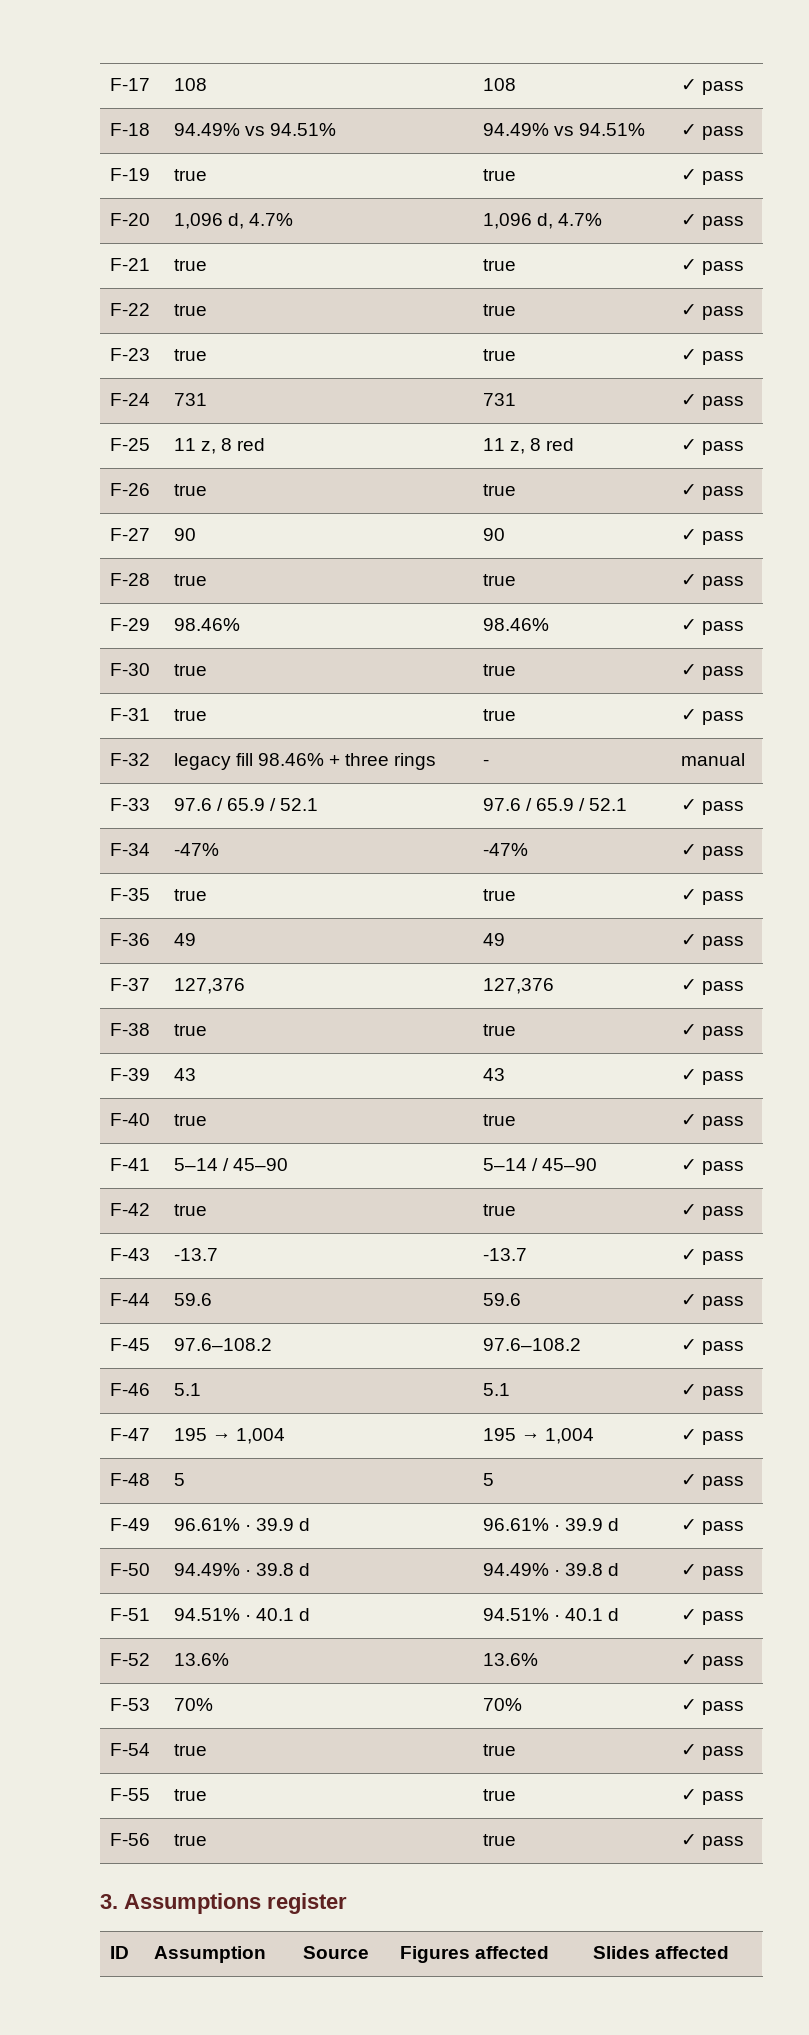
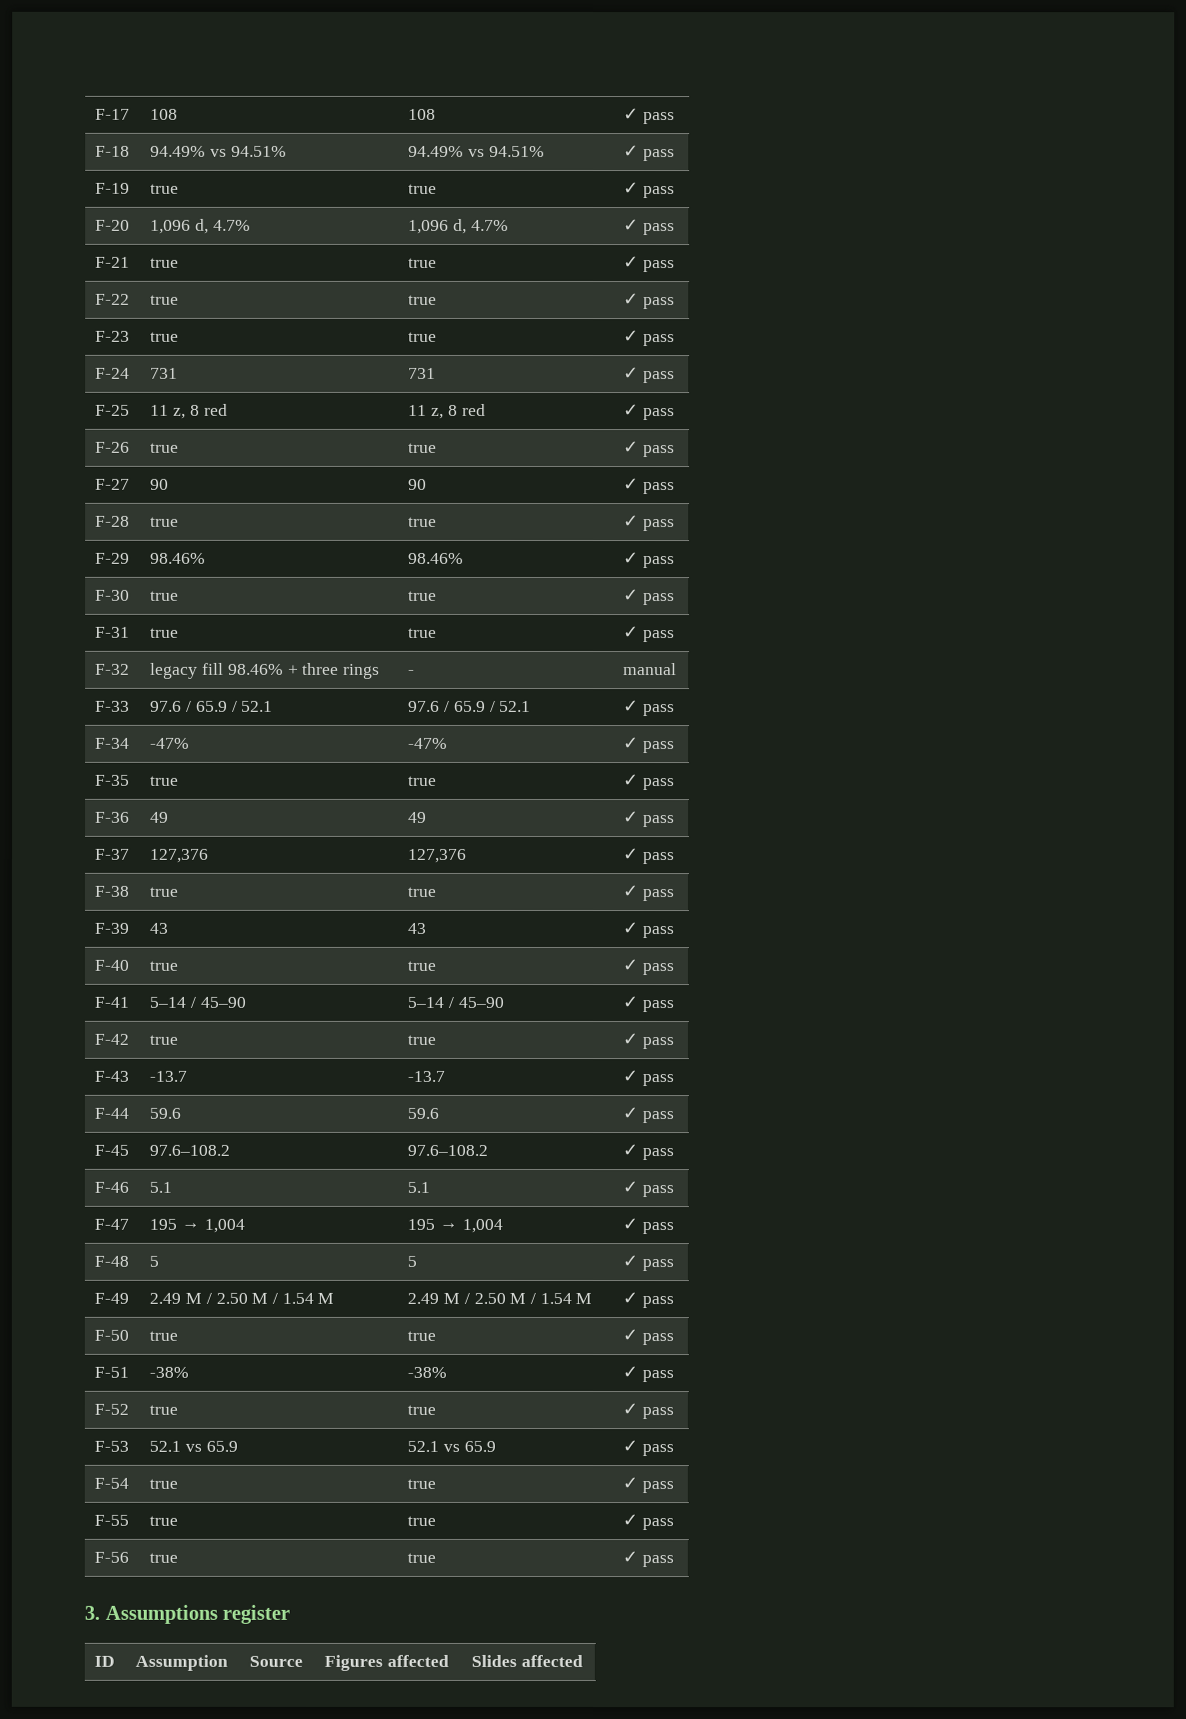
- F-49 | 96.61% · 39.9 d | 96.61% · 39.9 d | ✓ pass
- F-50 | 94.49% · 39.8 d | 94.49% · 39.8 d | ✓ pass
- F-51 | 94.51% · 40.1 d | 94.51% · 40.1 d | ✓ pass
+ F-49 | 2.49 M / 2.50 M / 1.54 M | 2.49 M / 2.50 M / 1.54 M | ✓ pass
+ F-50 | true | true | ✓ pass
+ F-51 | -38% | -38% | ✓ pass
- F-52 | 13.6% | 13.6% | ✓ pass
+ F-52 | true | true | ✓ pass
- F-53 | 70% | 70% | ✓ pass
+ F-53 | 52.1 vs 65.9 | 52.1 vs 65.9 | ✓ pass

